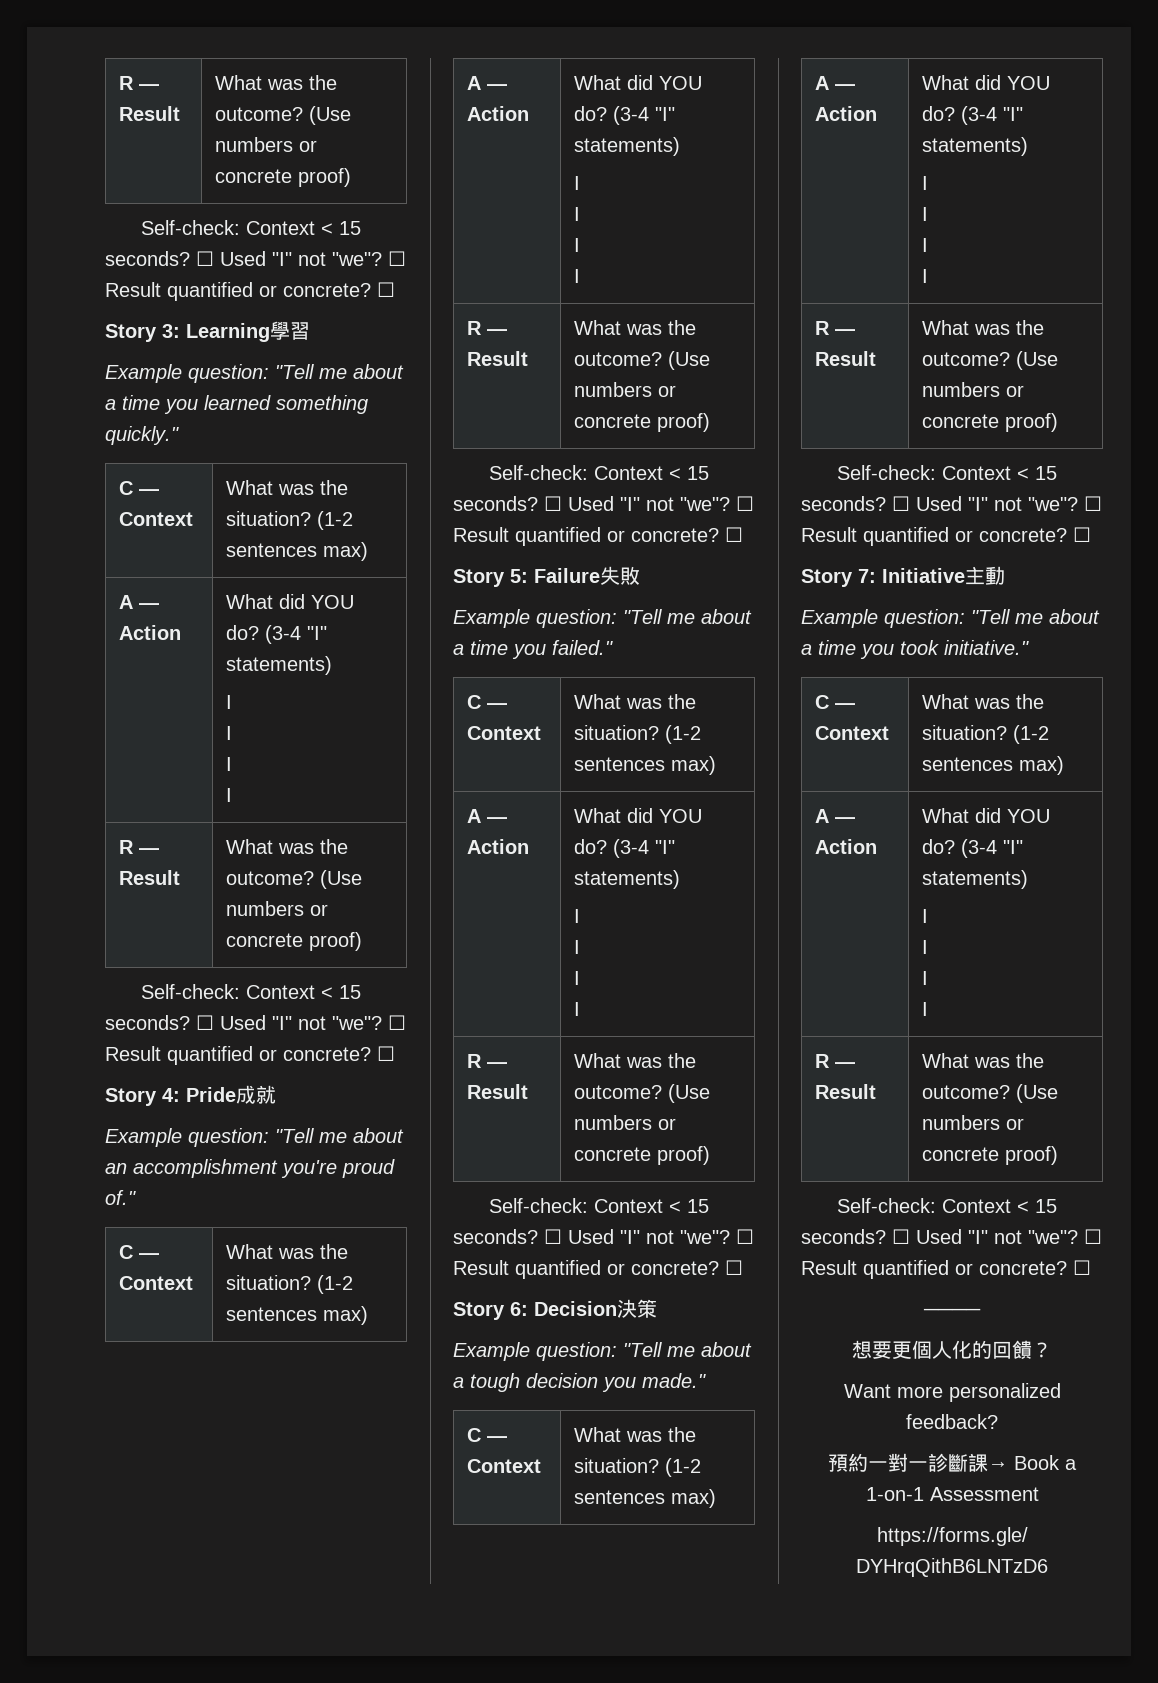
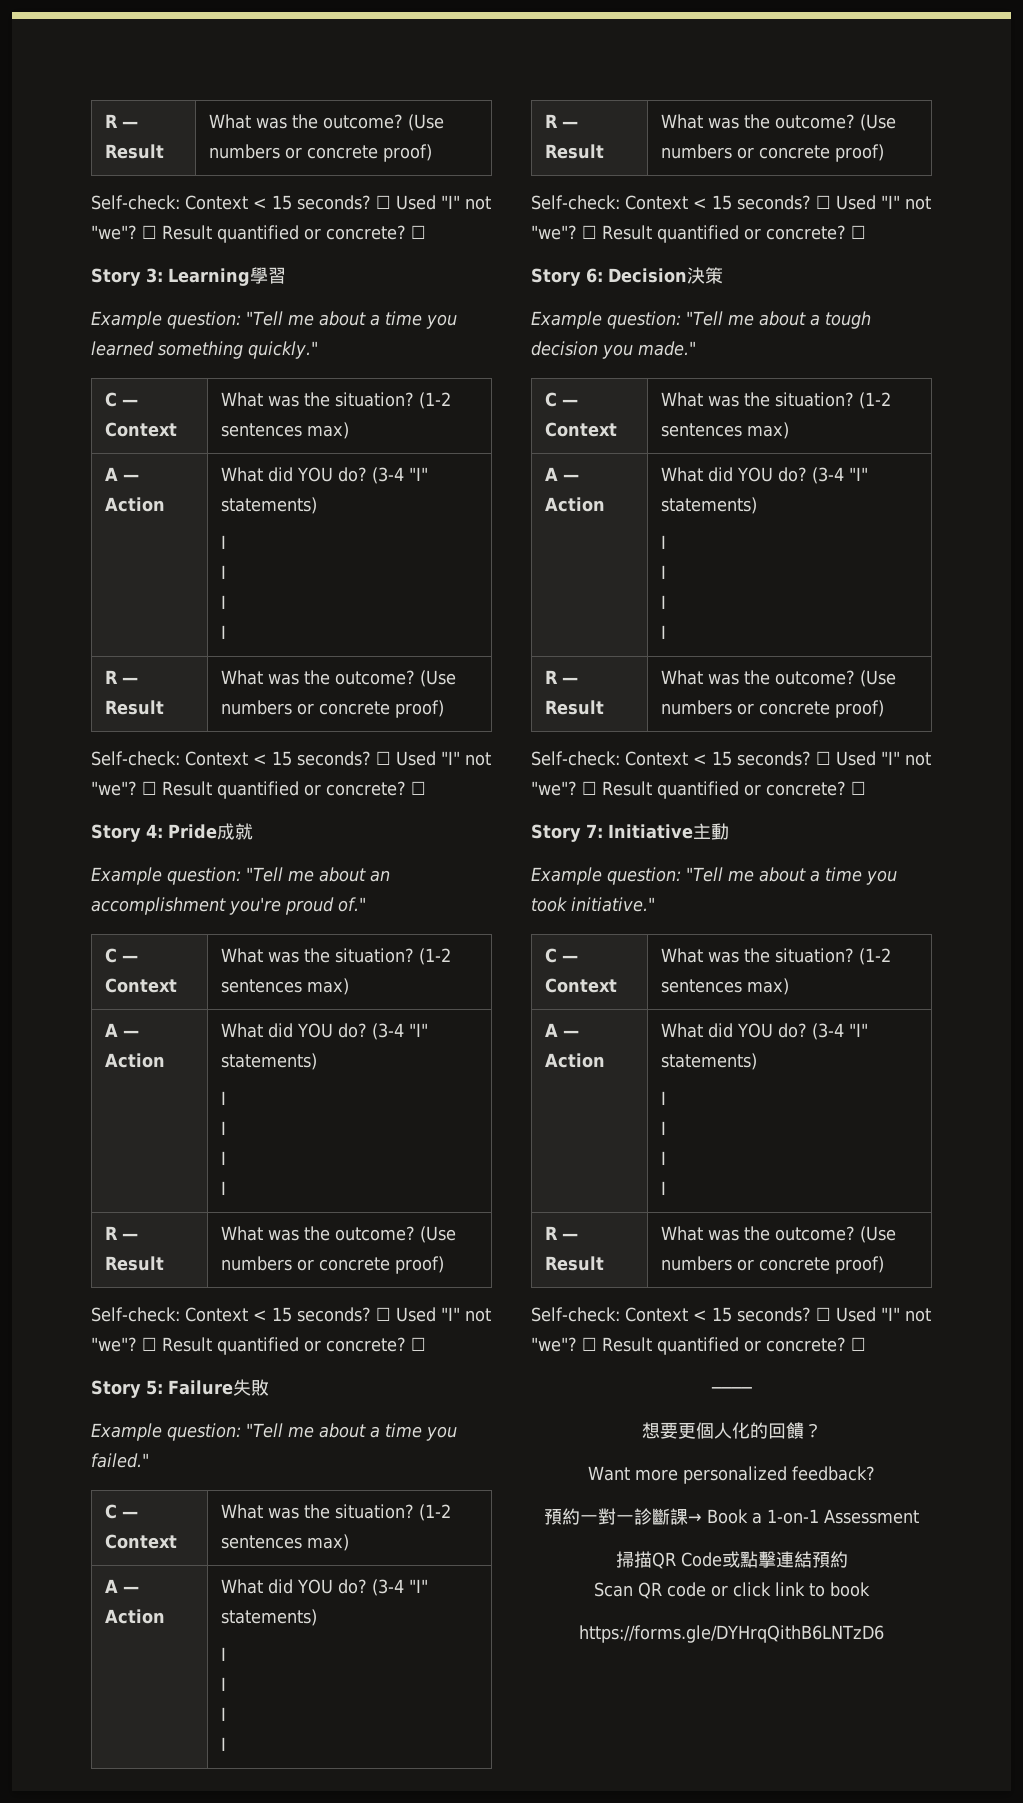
+ 掃描QR Code或點擊連結預約
+ Scan QR code or click link to book

